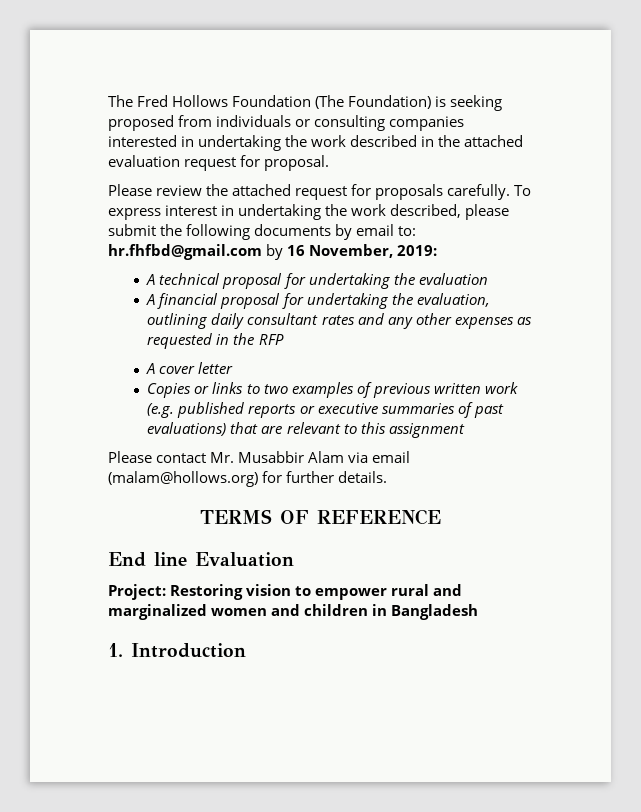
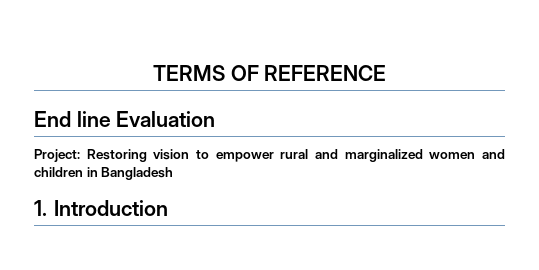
- The Fred Hollows Foundation (The Foundation) is seeking proposed from individuals or consulting companies interested in undertaking the work described in the attached evaluation request for proposal.
- Please review the attached request for proposals carefully. To express interest in undertaking the work described, please submit the following documents by email to: hr.fhfbd@gmail.com by 16 November, 2019:
- A technical proposal for undertaking the evaluation
- A financial proposal for undertaking the evaluation, outlining daily consultant rates and any other expenses as requested in the RFP
- A cover letter
- Copies or links to two examples of previous written work (e.g. published reports or executive summaries of past evaluations) that are relevant to this assignment
- Please contact Mr. Musabbir Alam via email (malam@hollows.org) for further details.

